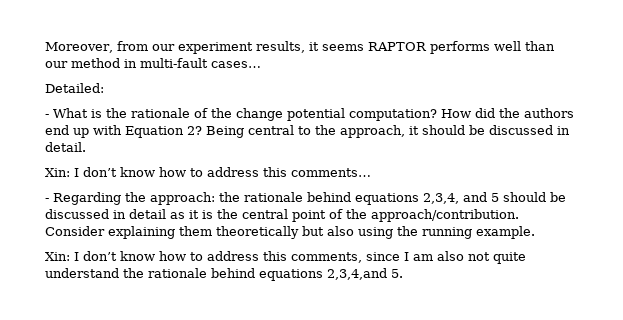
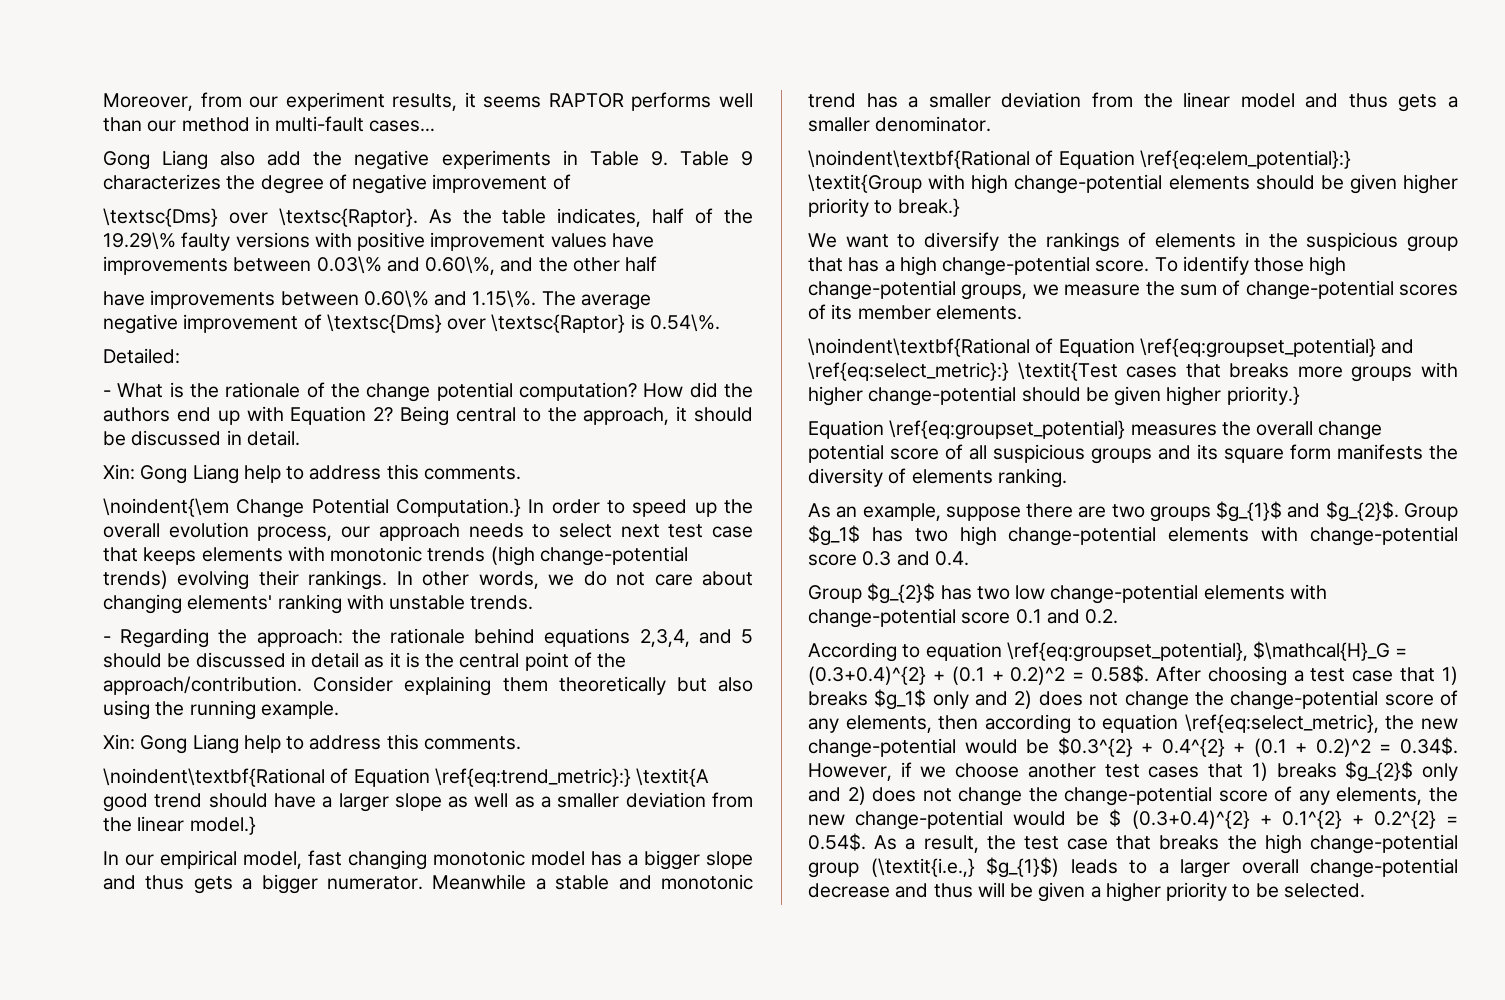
+ Gong Liang also add the negative experiments in Table 9. Table 9 characterizes the degree of negative improvement of
+ \textsc{Dms} over \textsc{Raptor}. As the table indicates, half of the 19.29\% faulty versions with positive improvement values have improvements between 0.03\% and 0.60\%, and the other half
+ have improvements between 0.60\% and 1.15\%. The average
+ negative improvement of \textsc{Dms} over \textsc{Raptor} is 0.54\%.
  Being central to the approach, it should be discussed in detail.
- Xin: I don’t know how to address this comments…
+ Xin: Gong Liang help to address this comments.
+ \noindent{\em Change Potential Computation.} In order to speed up the overall evolution process, our approach needs to select next test case that keeps elements with monotonic trends (high change-potential trends) evolving their rankings. In other words, we do not care about changing elements' ranking with unstable trends.
  Consider explaining them theoretically but also using the running example.
- Xin: I don’t know how to address this comments, since I am also not quite understand the rationale behind equations 2,3,4,and 5.
+ Xin: Gong Liang help to address this comments.
+ \noindent\textbf{Rational of Equation \ref{eq:trend_metric}:} \textit{A good trend should have a larger slope as well as a smaller deviation from the linear model.}
+ In our empirical model, fast changing monotonic model has a bigger slope and thus gets a bigger numerator. Meanwhile a stable and monotonic trend has a smaller deviation from the linear model and thus gets a smaller denominator.
+ \noindent\textbf{Rational of Equation \ref{eq:elem_potential}:} \textit{Group with high change-potential elements should be given higher priority to break.}
+ We want to diversify the rankings of elements in the suspicious group that has a high change-potential score. To identify those high change-potential groups, we measure the sum of change-potential scores of its member elements.
+ \noindent\textbf{Rational of Equation \ref{eq:groupset_potential} and \ref{eq:select_metric}:} \textit{Test cases that breaks more groups with higher change-potential should be given higher priority.}
+ Equation \ref{eq:groupset_potential} measures the overall change potential score of all suspicious groups and its square form manifests the diversity of elements ranking.
+ As an example, suppose there are two groups $g_{1}$ and $g_{2}$. Group $g_1$ has two high change-potential elements with change-potential score 0.3 and 0.4.
+ Group $g_{2}$ has two low change-potential elements with change-potential score 0.1 and 0.2.
+ According to equation \ref{eq:groupset_potential}, $\mathcal{H}_G = (0.3+0.4)^{2} + (0.1 + 0.2)^2 = 0.58$. After choosing a test case that 1) breaks $g_1$ only and 2) does not change the change-potential score of any elements, then according to equation \ref{eq:select_metric}, the new change-potential would be $0.3^{2} + 0.4^{2} + (0.1 + 0.2)^2 = 0.34$. However, if we choose another test cases that 1) breaks $g_{2}$ only and 2) does not change the change-potential score of any elements, the new change-potential would be $ (0.3+0.4)^{2} + 0.1^{2} + 0.2^{2} = 0.54$. As a result, the test case that breaks the high change-potential group (\textit{i.e.,} $g_{1}$) leads to a larger overall change-potential decrease and thus will be given a higher priority to be selected.

